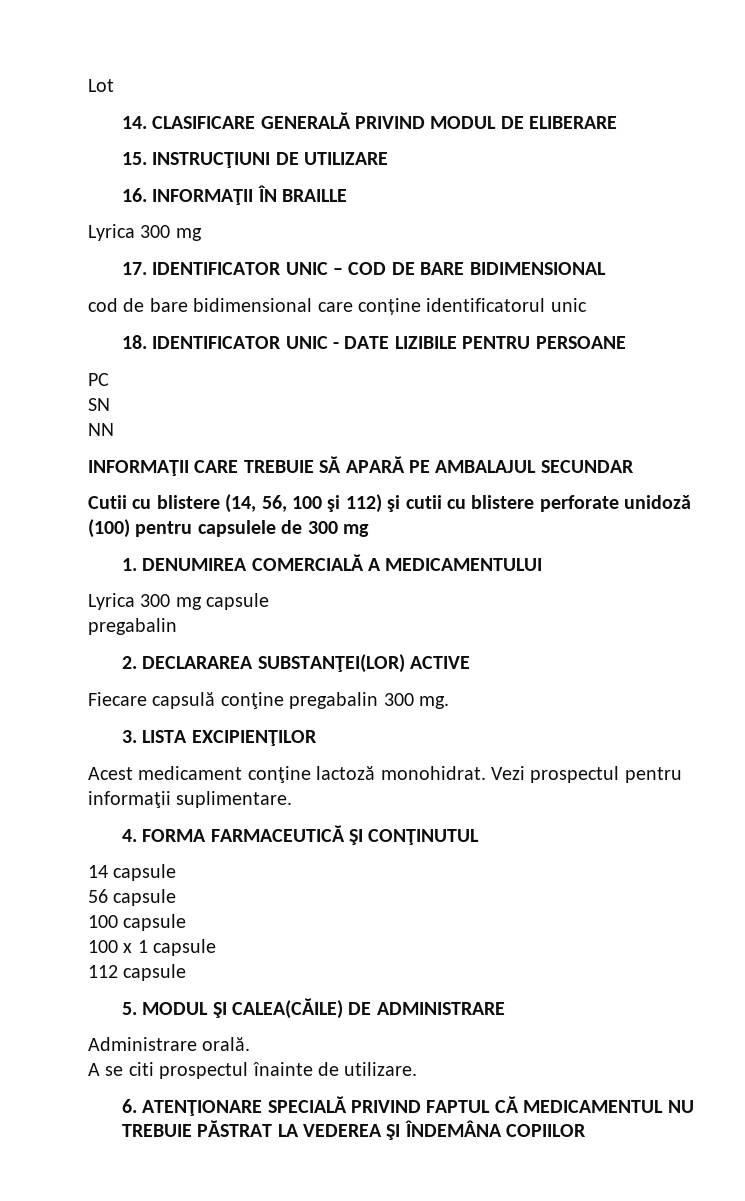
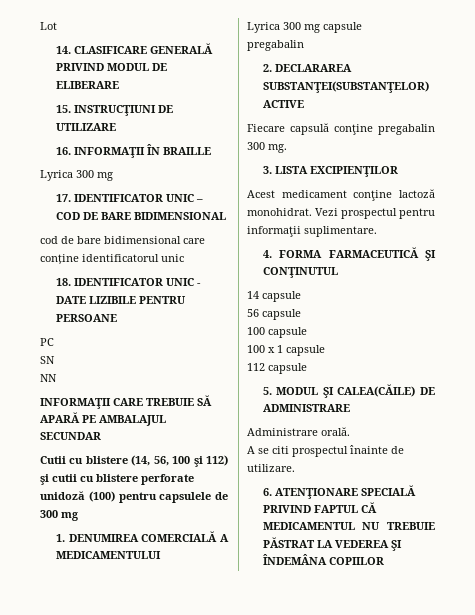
- 2. DECLARAREA SUBSTANŢEI(LOR) ACTIVE
+ 2. DECLARAREA SUBSTANŢEI(SUBSTANŢELOR) ACTIVE

